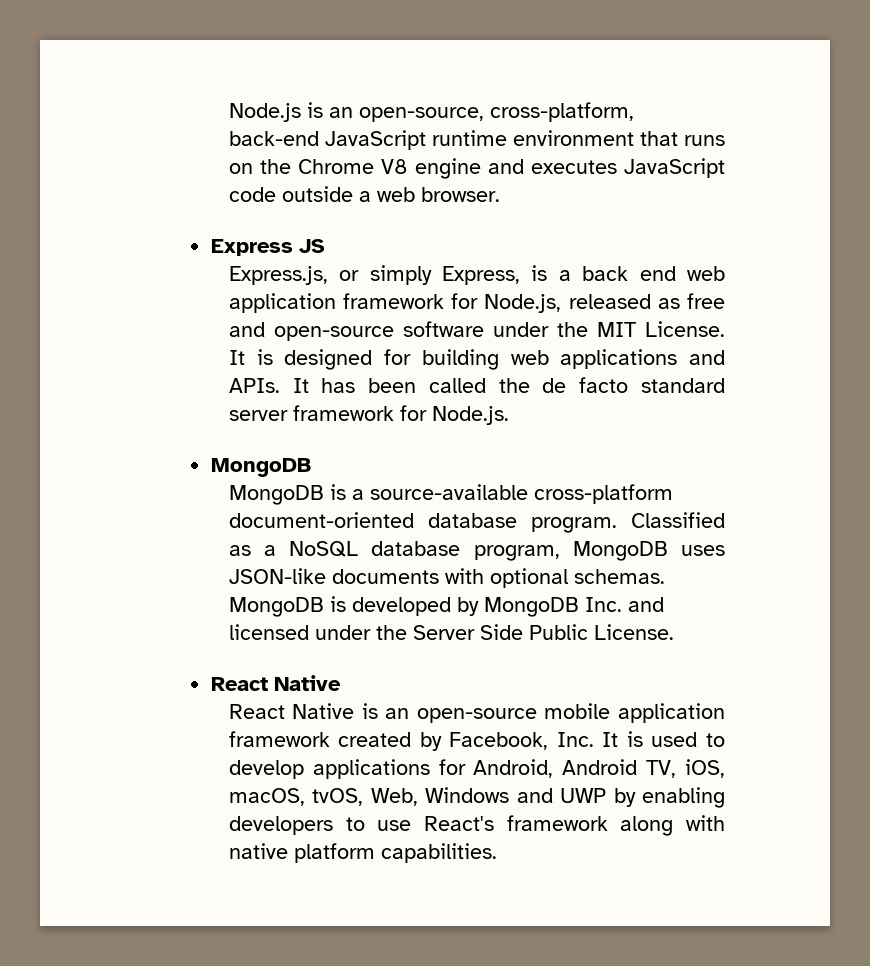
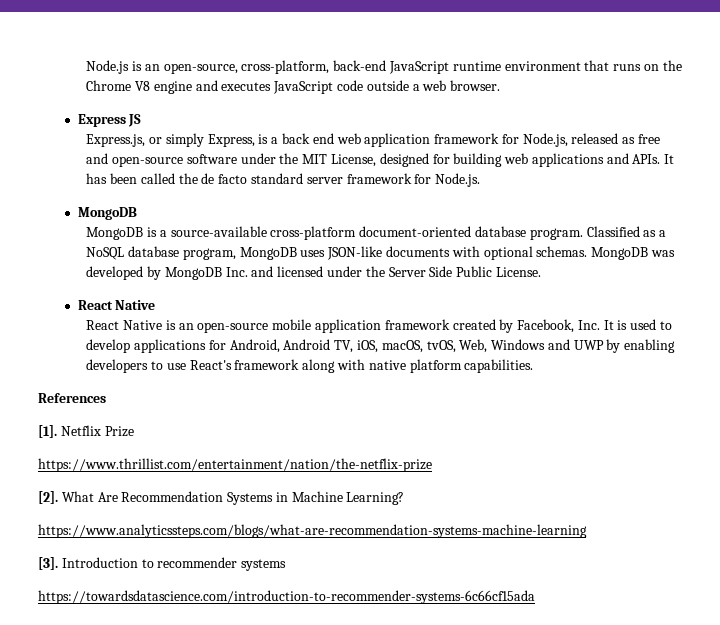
- Express.js, or simply Express, is a back end web application framework for Node.js, released as free and open-source software under the MIT License. It is designed for building web applications and APIs.
+ Express.js, or simply Express, is a back end web application framework for Node.js, released as free and open-source software under the MIT License, designed for building web applications and APIs.
- MongoDB is developed by MongoDB Inc. and licensed under the Server Side Public License.
+ MongoDB was developed by MongoDB Inc. and licensed under the Server Side Public License.
+ References
+ [1]. Netflix Prize
+ https://www.thrillist.com/entertainment/nation/the-netflix-prize
+ [2]. What Are Recommendation Systems in Machine Learning?
+ https://www.analyticssteps.com/blogs/what-are-recommendation-systems-machine-learning
+ [3]. Introduction to recommender systems
+ https://towardsdatascience.com/introduction-to-recommender-systems-6c66cf15ada

